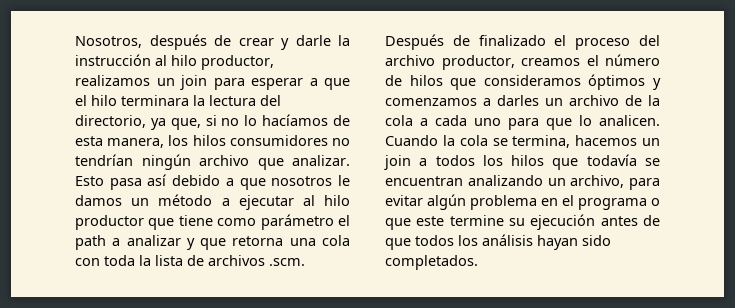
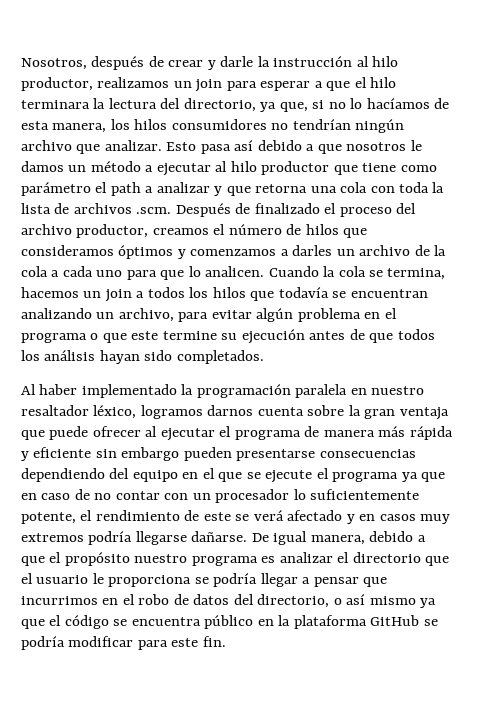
+ Al haber implementado la programación paralela en nuestro resaltador léxico, logramos darnos cuenta sobre la gran ventaja que puede ofrecer al ejecutar el programa de manera más rápida y eficiente sin embargo pueden presentarse consecuencias dependiendo del equipo en el que se ejecute el programa ya que en caso de no contar con un procesador lo suficientemente potente, el rendimiento de este se verá afectado y en casos muy extremos podría llegarse dañarse. De igual manera, debido a que el propósito nuestro programa es analizar el directorio que el usuario le proporciona se podría llegar a pensar que incurrimos en el robo de datos del directorio, o así mismo ya que el código se encuentra público en la plataforma GitHub se podría modificar para este fin.

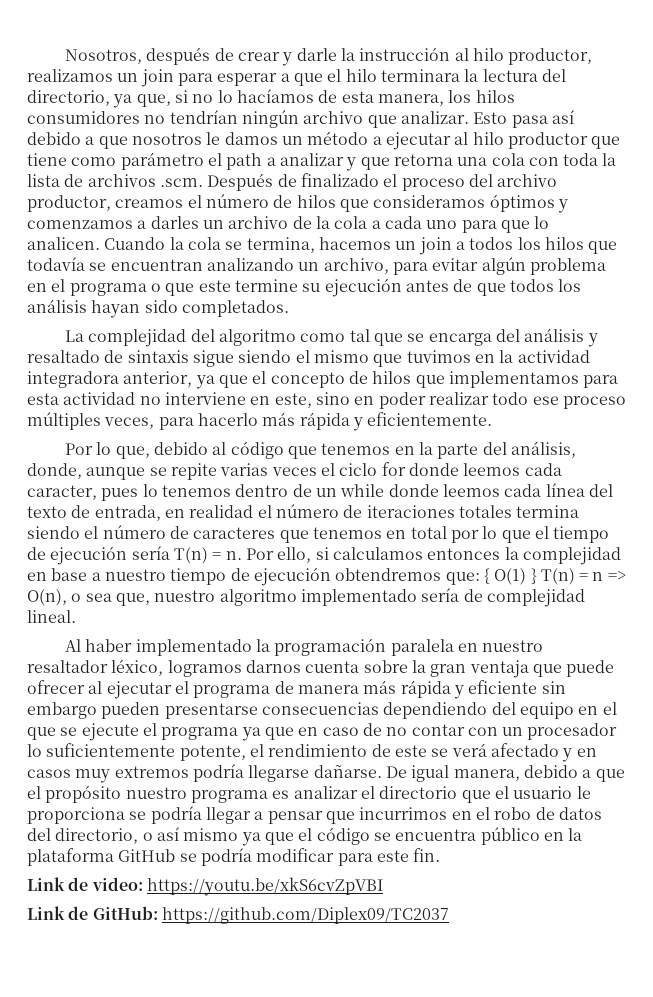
+ La complejidad del algoritmo como tal que se encarga del análisis y resaltado de sintaxis sigue siendo el mismo que tuvimos en la actividad integradora anterior, ya que el concepto de hilos que implementamos para esta actividad no interviene en este, sino en poder realizar todo ese proceso múltiples veces, para hacerlo más rápida y eficientemente.
+ Por lo que, debido al código que tenemos en la parte del análisis, donde, aunque se repite varias veces el ciclo for donde leemos cada caracter, pues lo tenemos dentro de un while donde leemos cada línea del texto de entrada, en realidad el número de iteraciones totales termina siendo el número de caracteres que tenemos en total por lo que el tiempo de ejecución sería T(n) = n. Por ello, si calculamos entonces la complejidad en base a nuestro tiempo de ejecución obtendremos que: { O(1) } T(n) = n => O(n), o sea que, nuestro algoritmo implementado sería de complejidad lineal.
+ Link de video: https://youtu.be/xkS6cvZpVBI
+ Link de GitHub: https://github.com/Diplex09/TC2037

